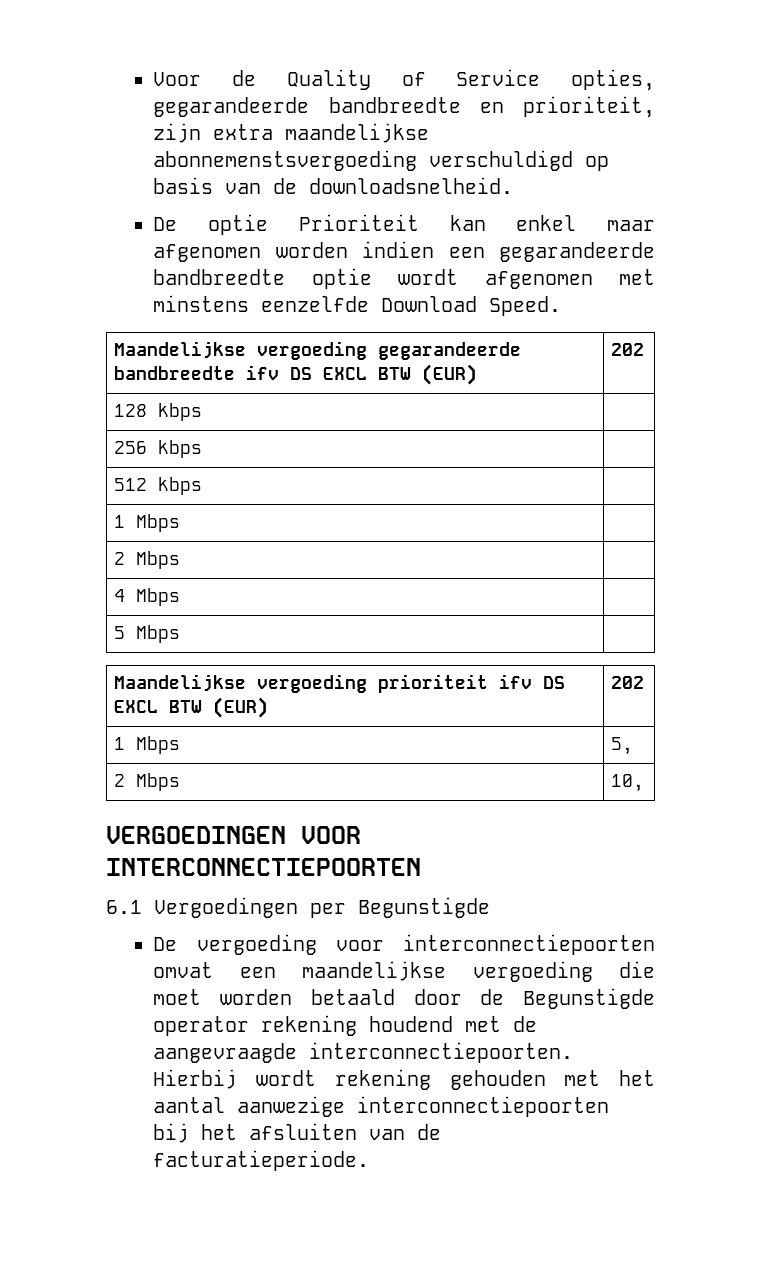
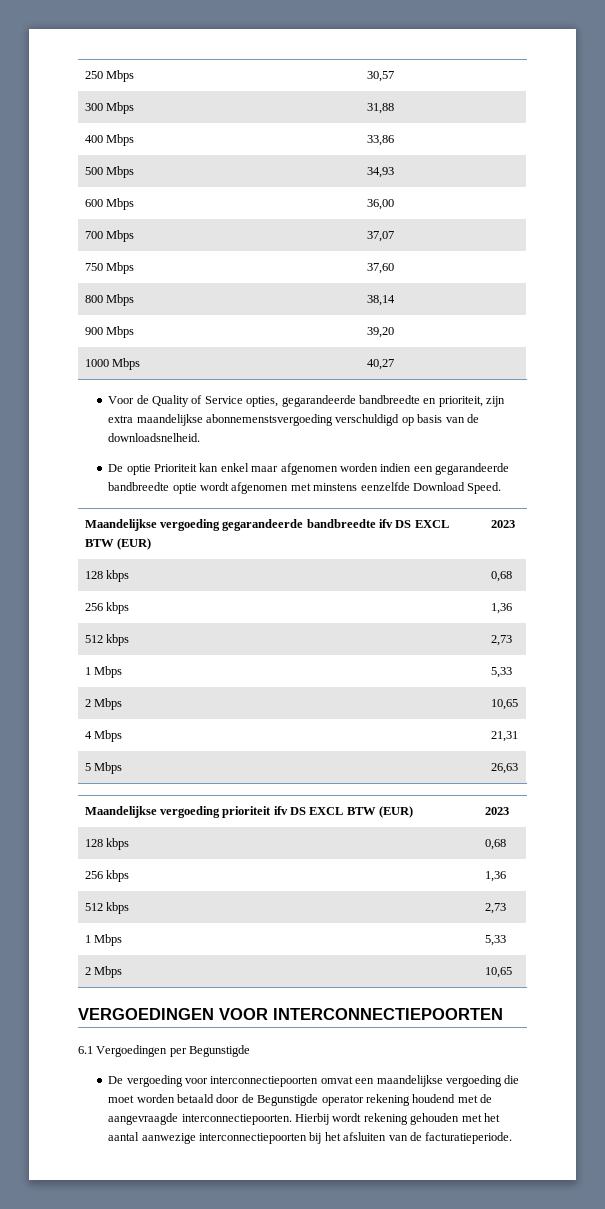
+ 250 Mbps | 30,57
+ 300 Mbps | 31,88
+ 400 Mbps | 33,86
+ 500 Mbps | 34,93
+ 600 Mbps | 36,00
+ 700 Mbps | 37,07
+ 750 Mbps | 37,60
+ 800 Mbps | 38,14
+ 900 Mbps | 39,20
+ 1000 Mbps | 40,27
- Maandelijkse vergoeding gegarandeerde bandbreedte ifv DS EXCL BTW (EUR) | 202
- 128 kbps |
- 256 kbps |
- 512 kbps |
- 1 Mbps |
- 2 Mbps |
+ Maandelijkse vergoeding gegarandeerde bandbreedte ifv DS EXCL BTW (EUR) | 2023
+ 128 kbps | 0,68
+ 256 kbps | 1,36
+ 512 kbps | 2,73
+ 1 Mbps | 5,33
+ 2 Mbps | 10,65
- 4 Mbps |
+ 4 Mbps | 21,31
- 5 Mbps |
+ 5 Mbps | 26,63
- Maandelijkse vergoeding prioriteit ifv DS EXCL BTW (EUR) | 202
- 1 Mbps | 5,
- 2 Mbps | 10,
+ Maandelijkse vergoeding prioriteit ifv DS EXCL BTW (EUR) | 2023
+ 128 kbps | 0,68
+ 256 kbps | 1,36
+ 512 kbps | 2,73
+ 1 Mbps | 5,33
+ 2 Mbps | 10,65

